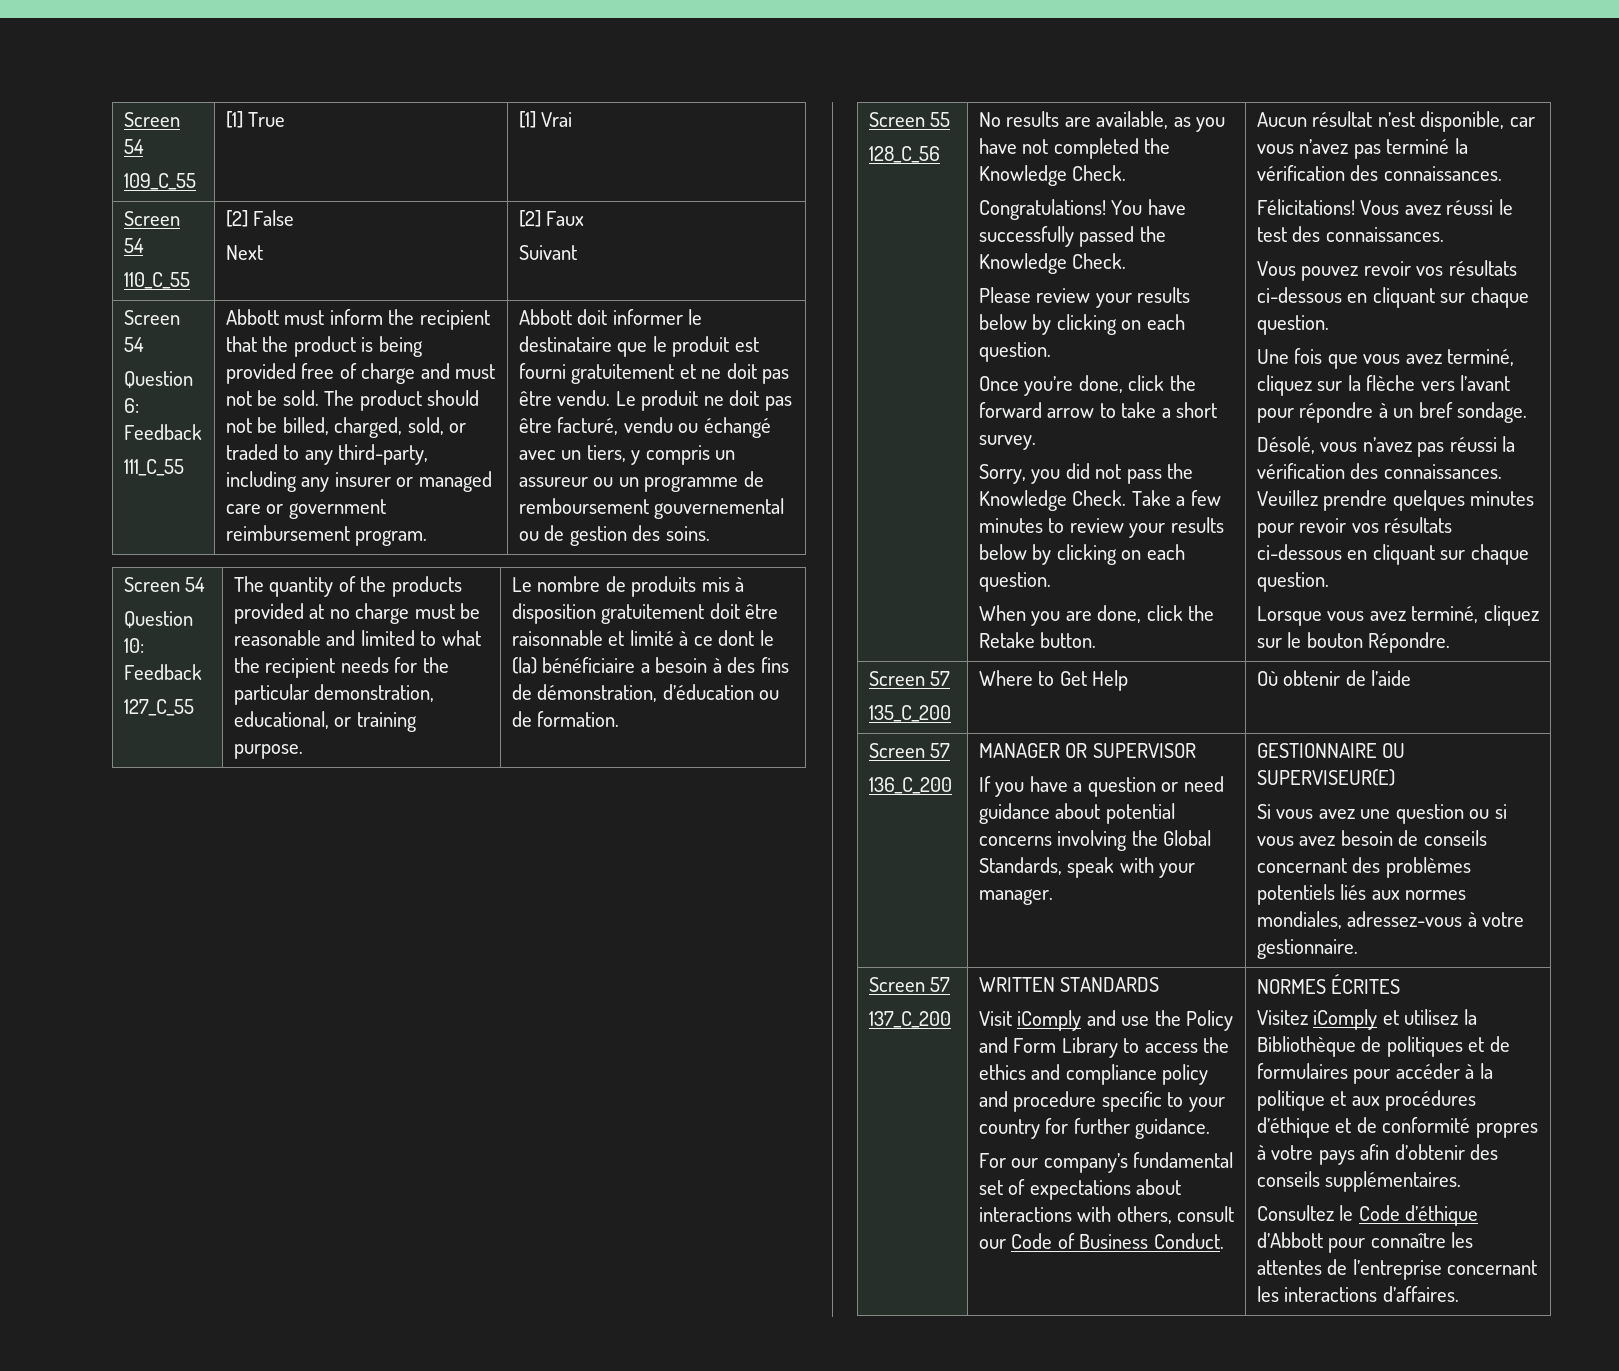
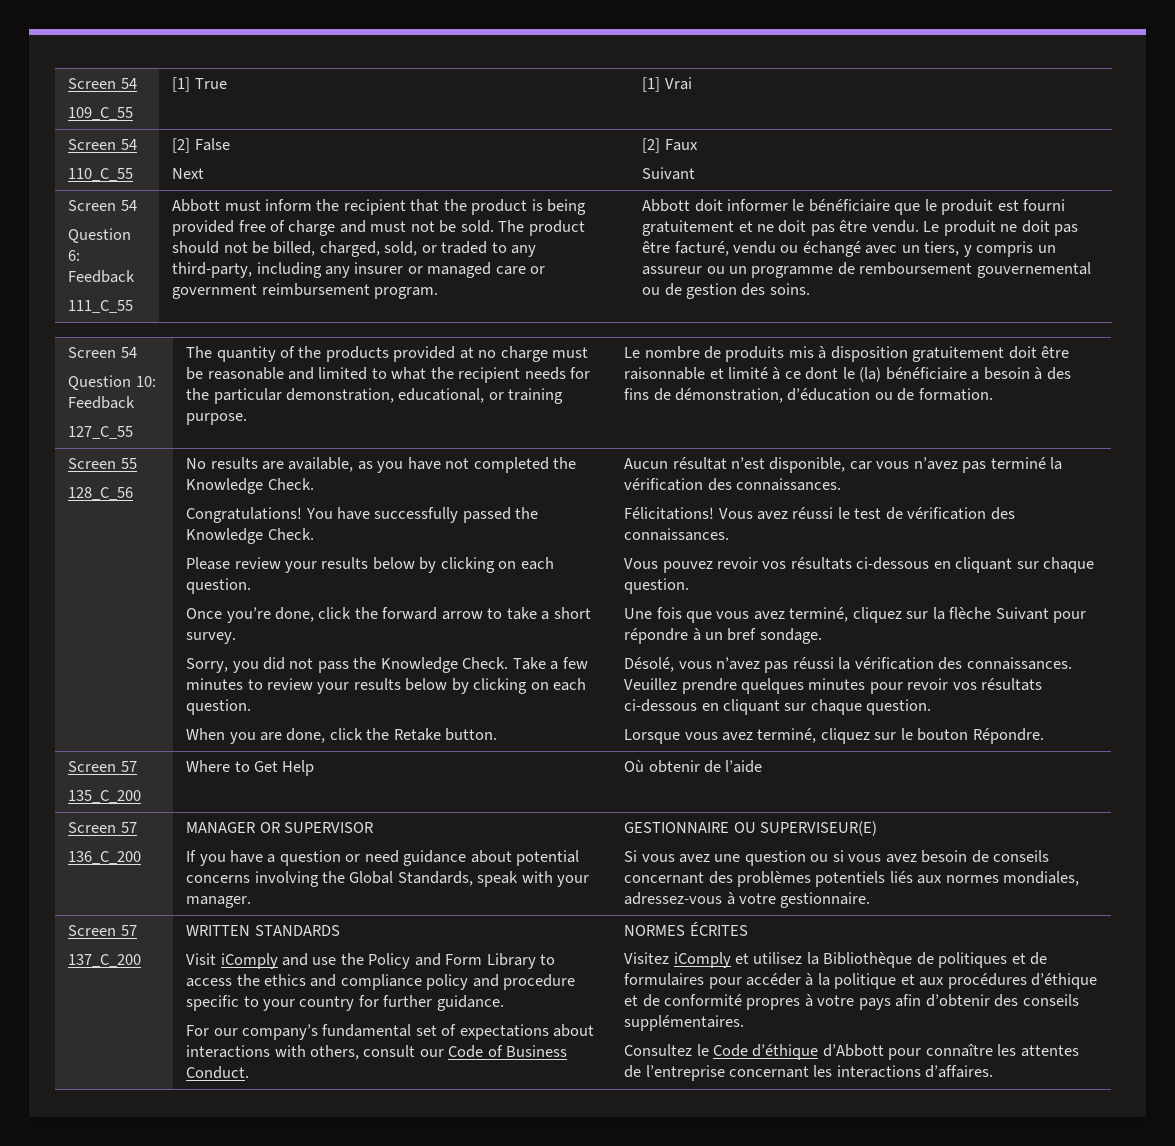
- Abbott doit informer le destinataire que le produit est fourni gratuitement et ne doit pas être vendu.
+ Abbott doit informer le bénéficiaire que le produit est fourni gratuitement et ne doit pas être vendu.
- Vous avez réussi le test des connaissances.
+ Vous avez réussi le test de vérification des connaissances.
- Une fois que vous avez terminé, cliquez sur la flèche vers l’avant pour répondre à un bref sondage.
+ Une fois que vous avez terminé, cliquez sur la flèche Suivant pour répondre à un bref sondage.

